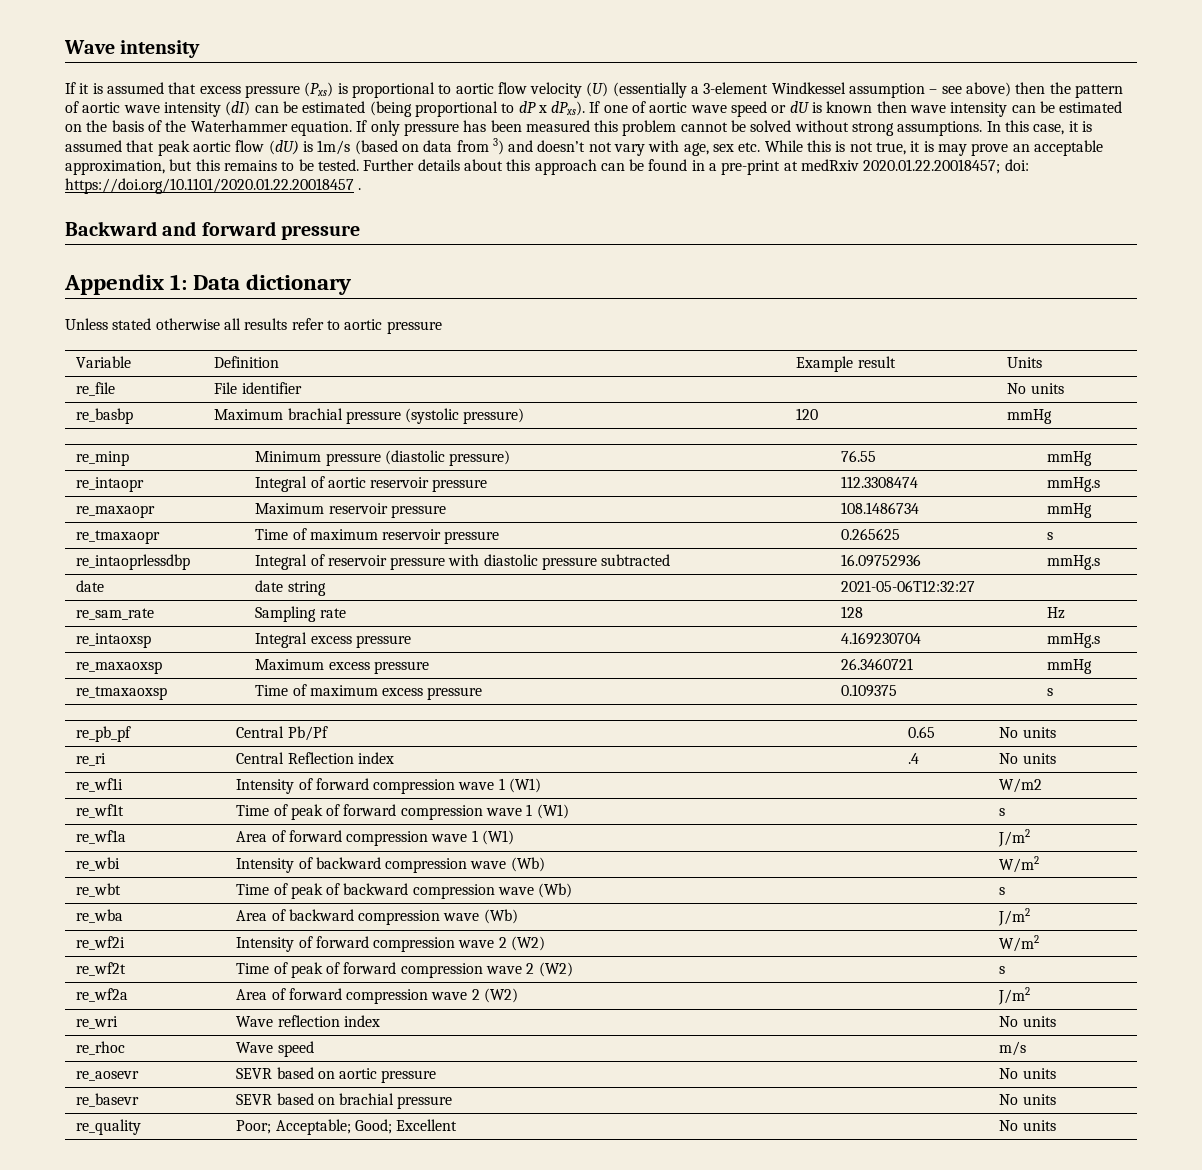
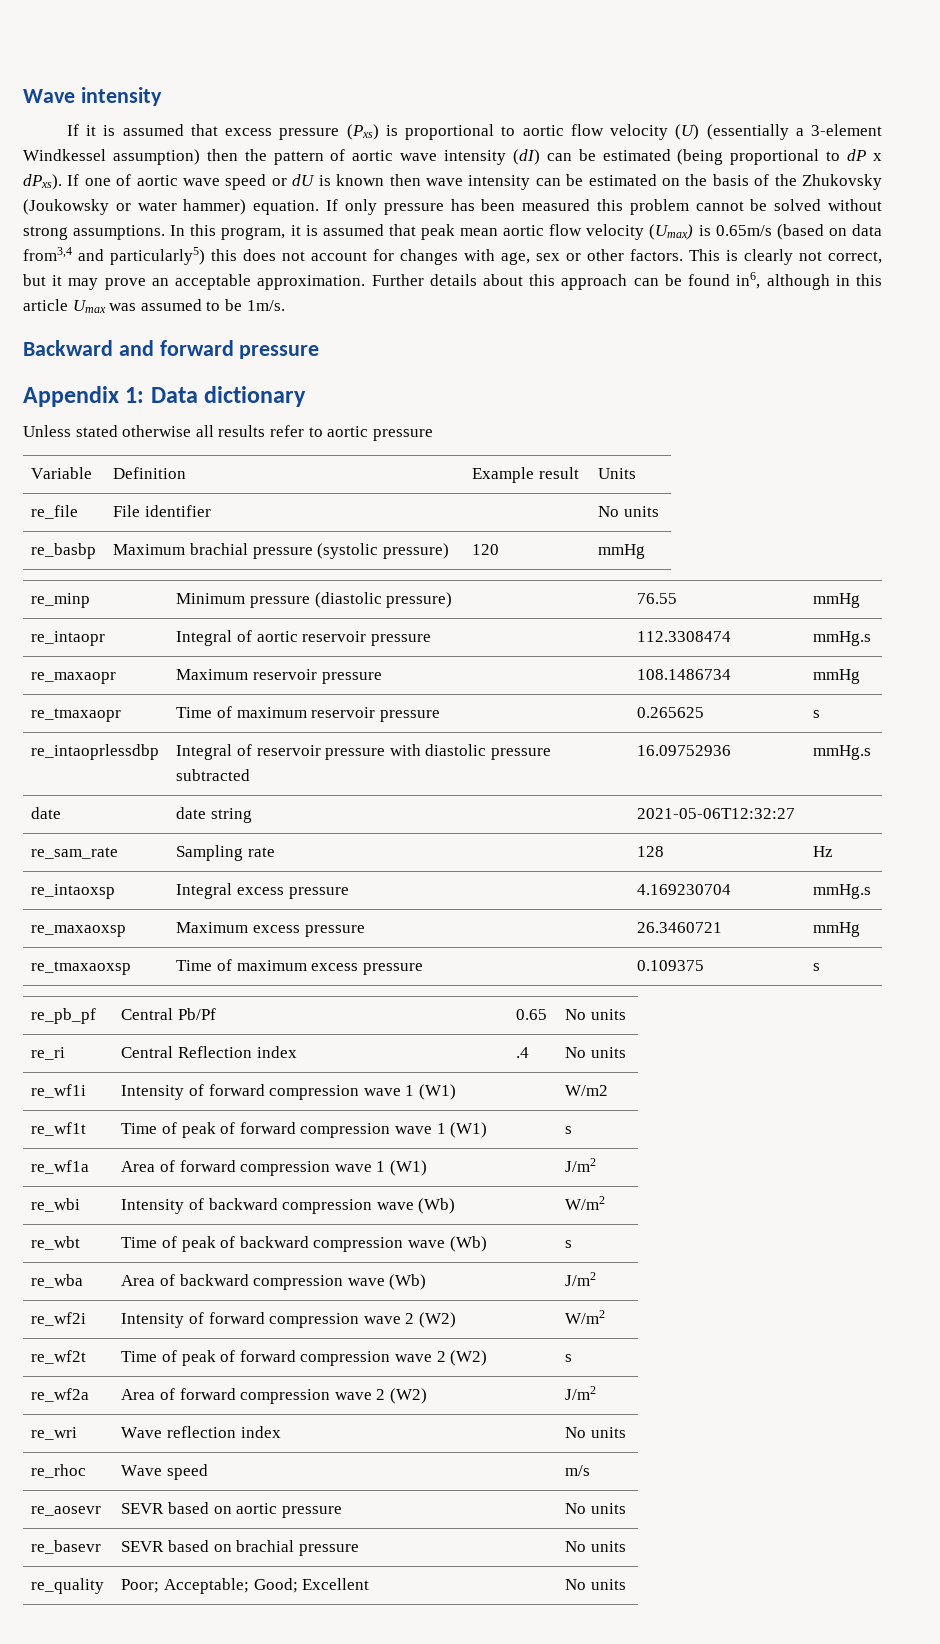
- If it is assumed that excess pressure (Pxs) is proportional to aortic flow velocity (U) (essentially a 3-element Windkessel assumption – see above) then the pattern of aortic wave intensity (dI) can be estimated (being proportional to dP x dPxs).
+ If it is assumed that excess pressure (Pxs) is proportional to aortic flow velocity (U) (essentially a 3-element Windkessel assumption) then the pattern of aortic wave intensity (dI) can be estimated (being proportional to dP x dPxs).
- If one of aortic wave speed or dU is known then wave intensity can be estimated on the basis of the Waterhammer equation.
+ If one of aortic wave speed or dU is known then wave intensity can be estimated on the basis of the Zhukovsky (Joukowsky or water hammer) equation.
- In this case, it is assumed that peak aortic flow (dU) is 1m/s (based on data from 3) and doesn’t not vary with age, sex etc. While this is not true, it is may prove an acceptable approximation, but this remains to be tested.
+ In this program, it is assumed that peak mean aortic flow velocity (Umax) is 0.65m/s (based on data from3,4 and particularly5) this does not account for changes with age, sex or other factors. This is clearly not correct, but it may prove an acceptable approximation.
- Further details about this approach can be found in a pre-print at medRxiv 2020.01.22.20018457; doi: https://doi.org/10.1101/2020.01.22.20018457 .
+ Further details about this approach can be found in6, although in this article Umax was assumed to be 1m/s.

